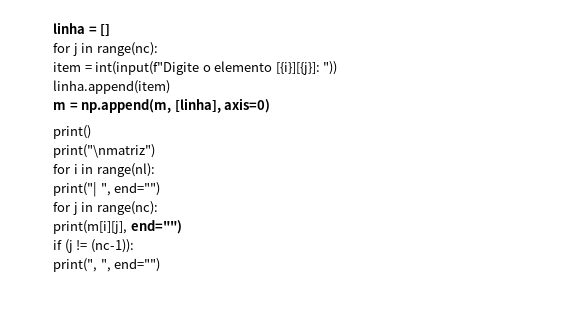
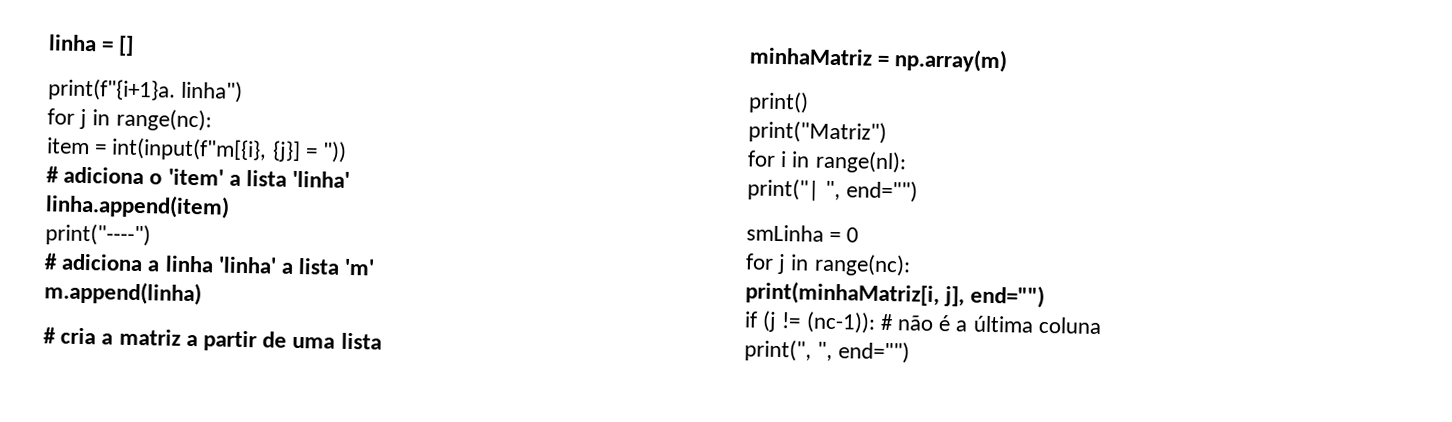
+ print(f"{i+1}a. linha")
- item = int(input(f"Digite o elemento [{i}][{j}]: "))
+ item = int(input(f"m[{i}, {j}] = "))
+ # adiciona o 'item' a lista 'linha'
  linha.append(item)
- m = np.append(m, [linha], axis=0)
+ print("----")
+ # adiciona a linha 'linha' a lista 'm'
+ m.append(linha)
+ # cria a matriz a partir de uma lista
+ minhaMatriz = np.array(m)
- print("\nmatriz")
+ print("Matriz")
  print("| ", end="")
+ smLinha = 0
  for j in range(nc):
- print(m[i][j], end="")
+ print(minhaMatriz[i, j], end="")
- if (j != (nc-1)):
+ if (j != (nc-1)): # não é a última coluna

